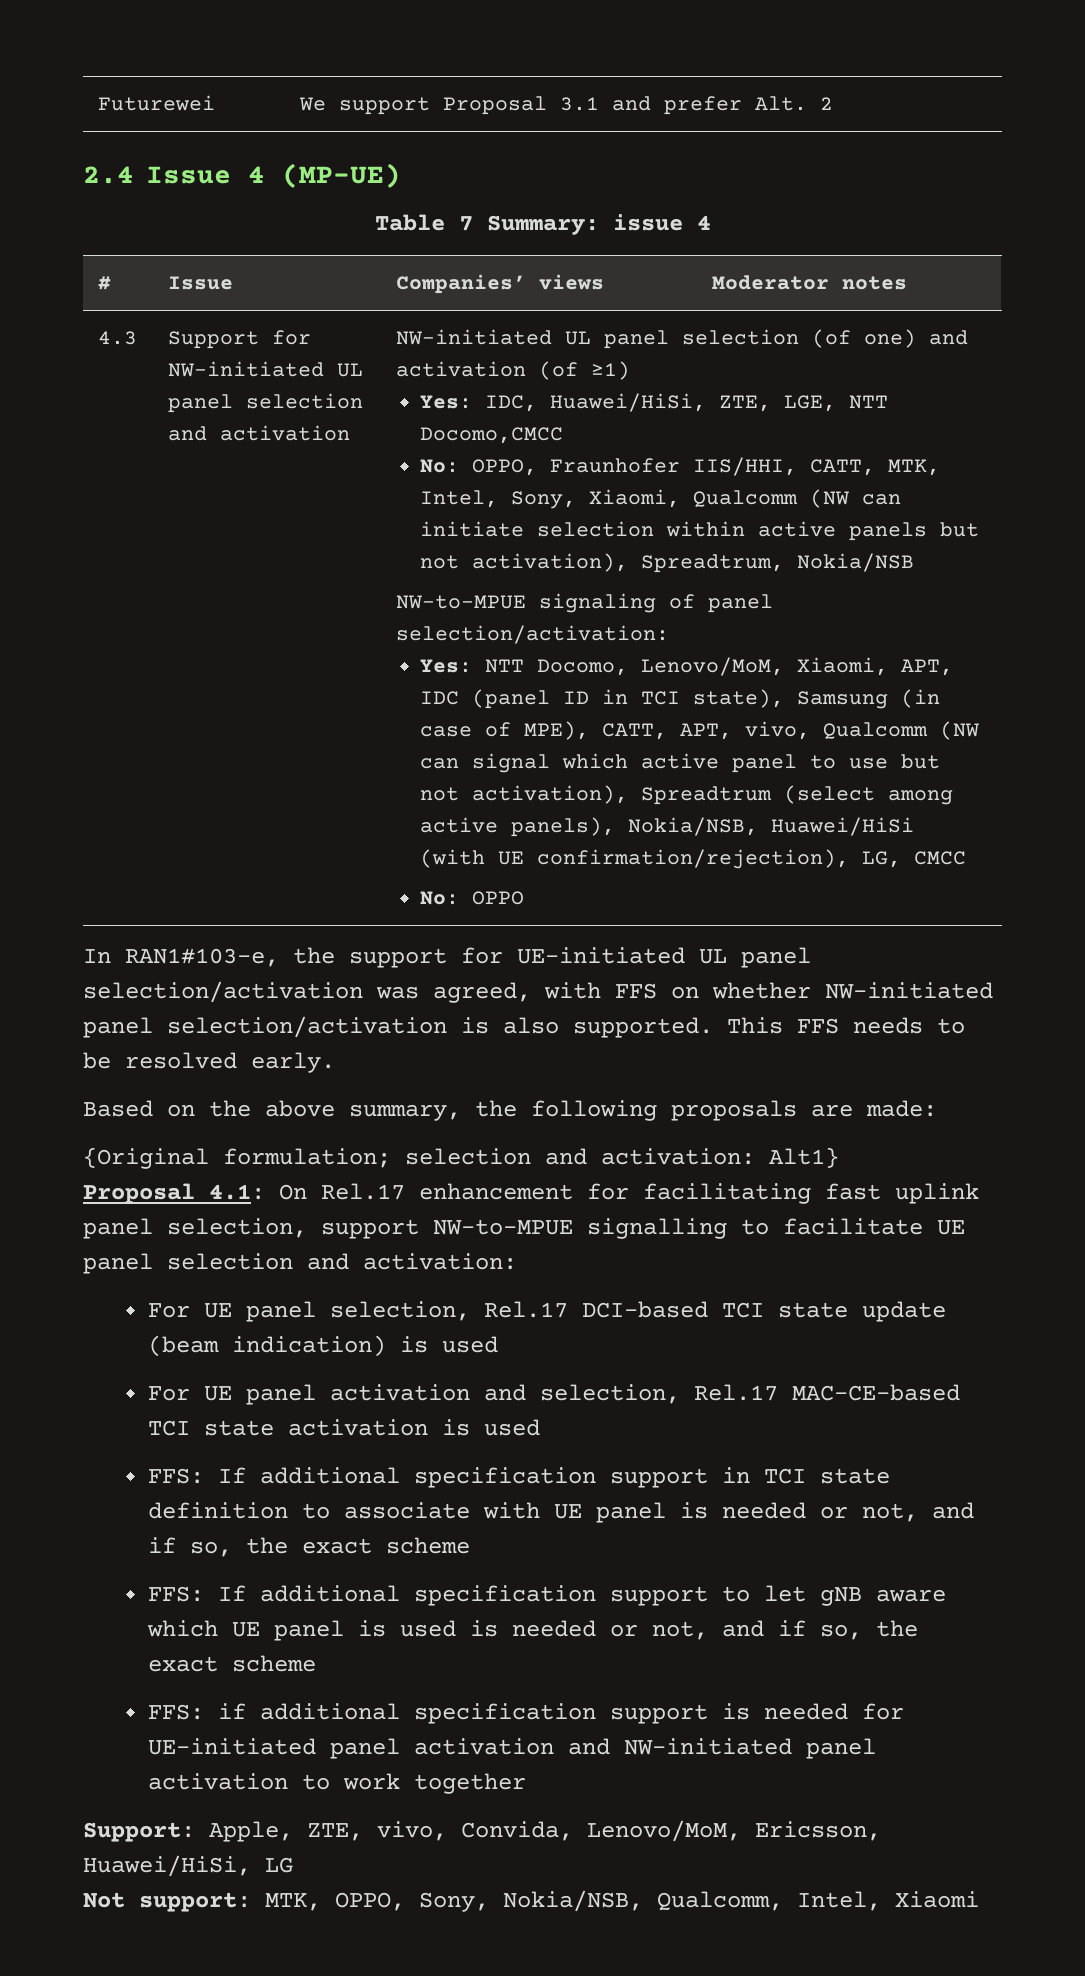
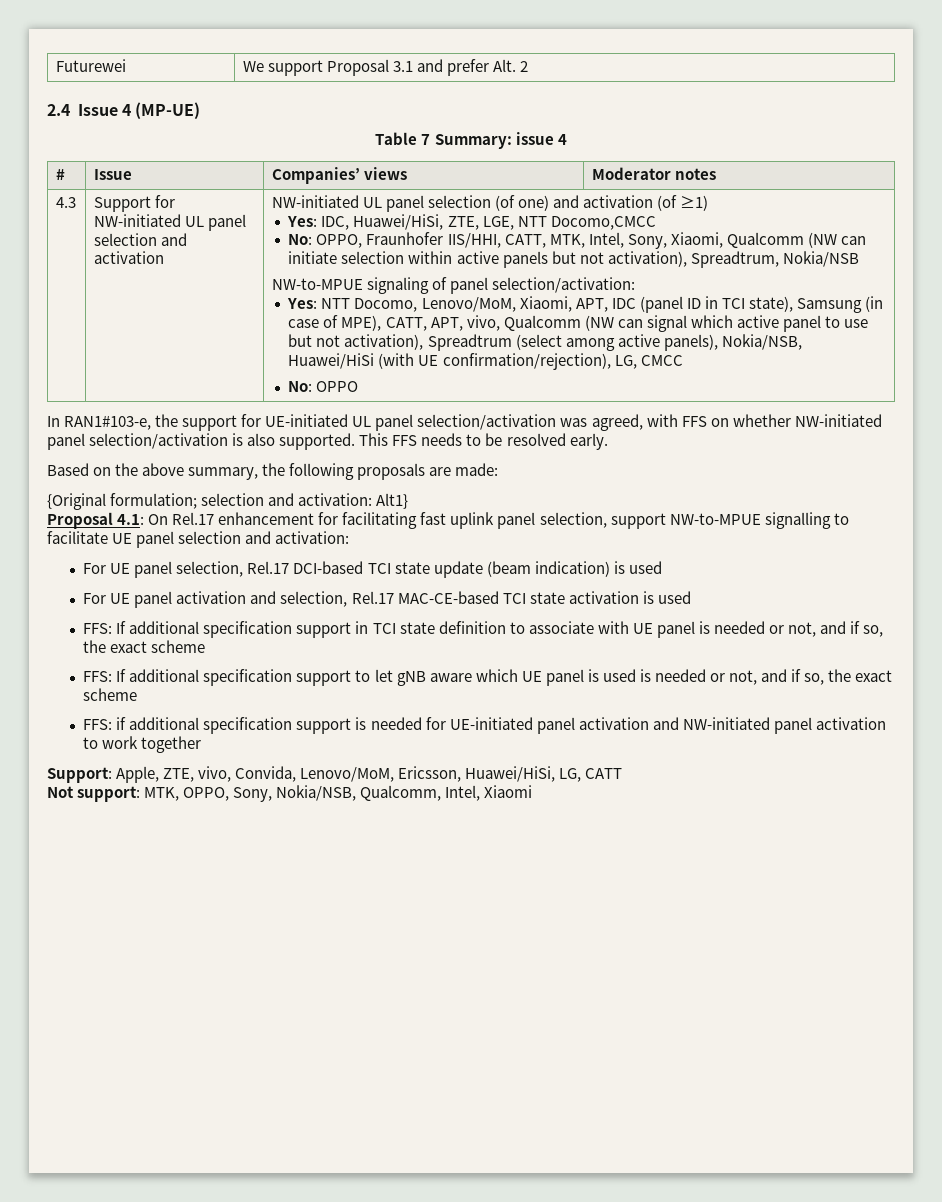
- Support: Apple, ZTE, vivo, Convida, Lenovo/MoM, Ericsson, Huawei/HiSi, LG
+ Support: Apple, ZTE, vivo, Convida, Lenovo/MoM, Ericsson, Huawei/HiSi, LG, CATT

